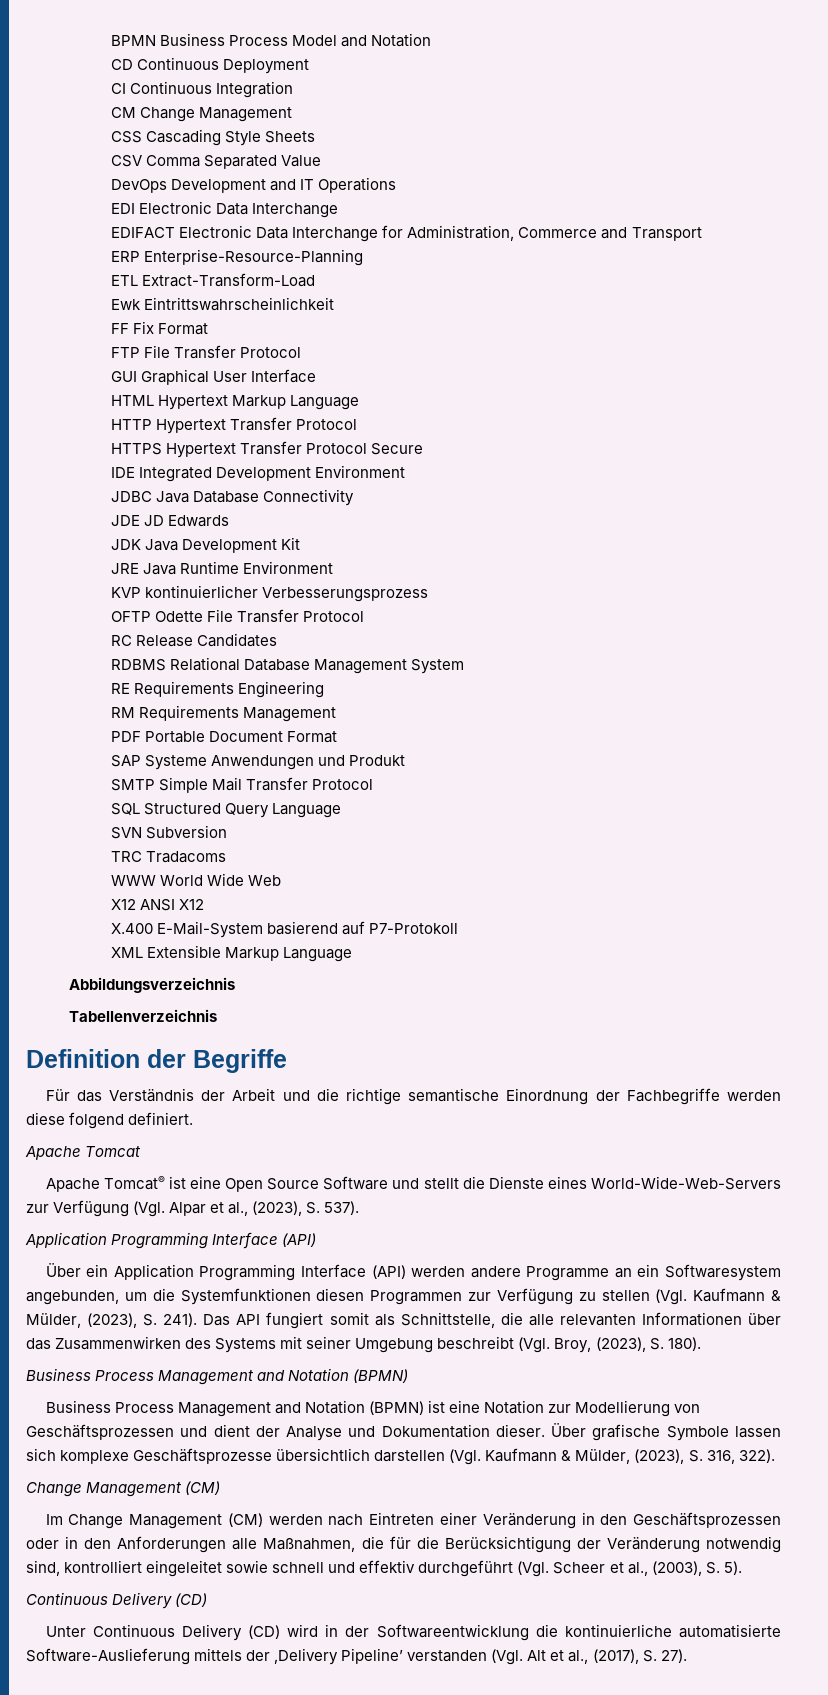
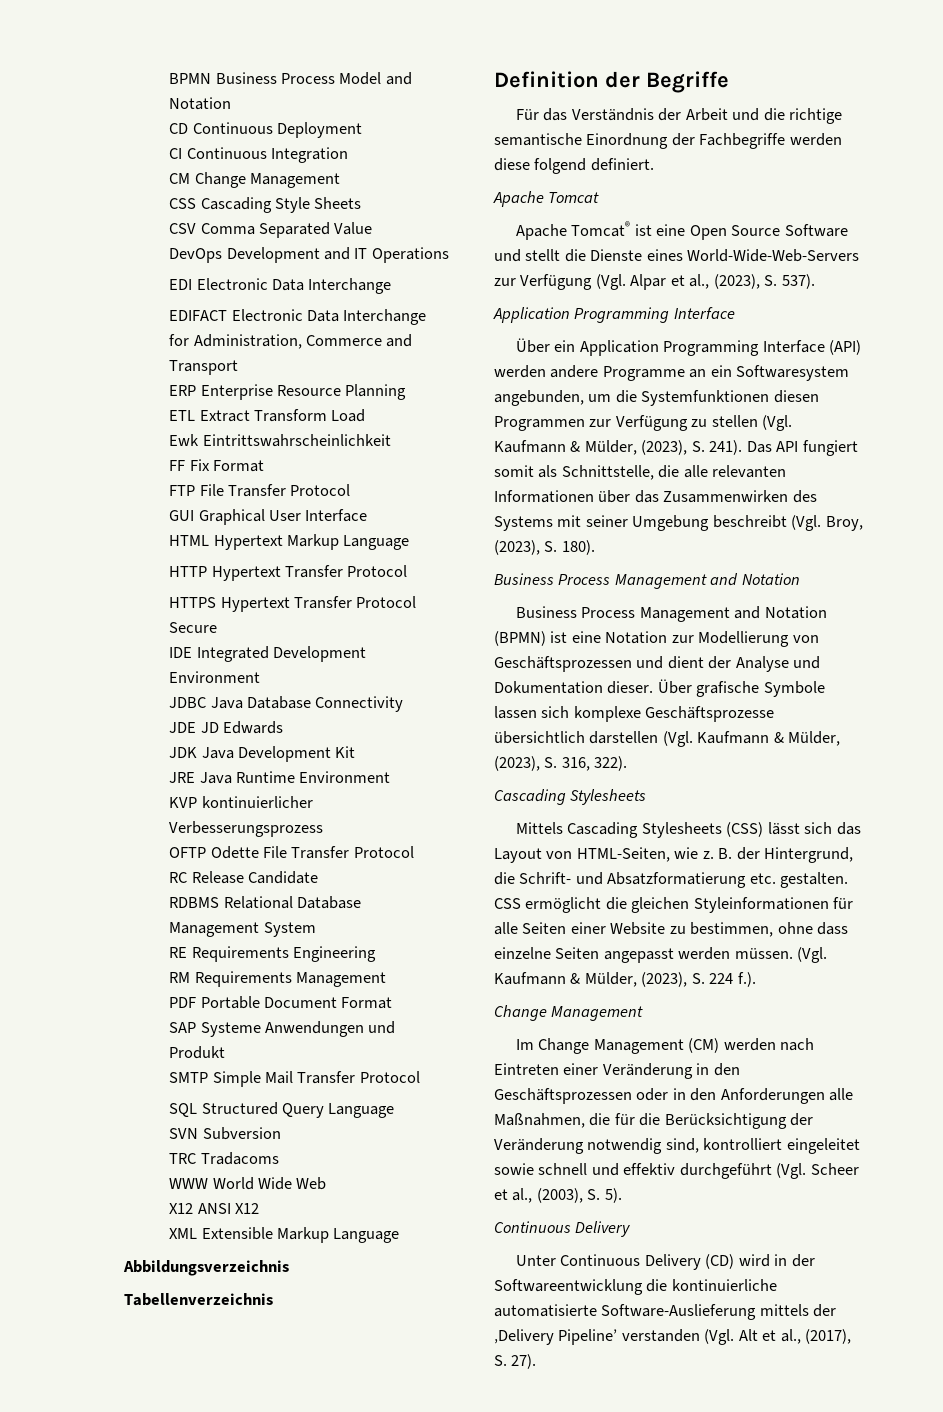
- ERP Enterprise-Resource-Planning
- ETL Extract-Transform-Load
+ ERP Enterprise Resource Planning
+ ETL Extract Transform Load
- RC Release Candidates
+ RC Release Candidate
- X.400 E-Mail-System basierend auf P7-Protokoll
  Apache Tomcat® ist eine Open Source Software und stellt die Dienste eines World-Wide-Web-Servers zur Verfügung (Vgl. Alpar et al., (2023), S. 537).
- Application Programming Interface (API)
+ Application Programming Interface
  Das API fungiert somit als Schnittstelle, die alle relevanten Informationen über das Zusammenwirken des Systems mit seiner Umgebung beschreibt (Vgl. Broy, (2023), S. 180).
- Business Process Management and Notation (BPMN)
+ Business Process Management and Notation
  Über grafische Symbole lassen sich komplexe Geschäftsprozesse übersichtlich darstellen (Vgl. Kaufmann & Mülder, (2023), S. 316, 322).
- Change Management (CM)
+ Cascading Stylesheets
+ Mittels Cascading Stylesheets (CSS) lässt sich das Layout von HTML-Seiten, wie z. B. der Hintergrund, die Schrift- und Absatzformatierung etc. gestalten. CSS ermöglicht die gleichen Styleinformationen für alle Seiten einer Website zu bestimmen, ohne dass einzelne Seiten angepasst werden müssen. (Vgl. Kaufmann & Mülder, (2023), S. 224 f.).
+ Change Management
  Im Change Management (CM) werden nach Eintreten einer Veränderung in den Geschäftsprozessen oder in den Anforderungen alle Maßnahmen, die für die Berücksichtigung der Veränderung notwendig sind, kontrolliert eingeleitet sowie schnell und effektiv durchgeführt (Vgl. Scheer et al., (2003), S. 5).
- Continuous Delivery (CD)
+ Continuous Delivery

